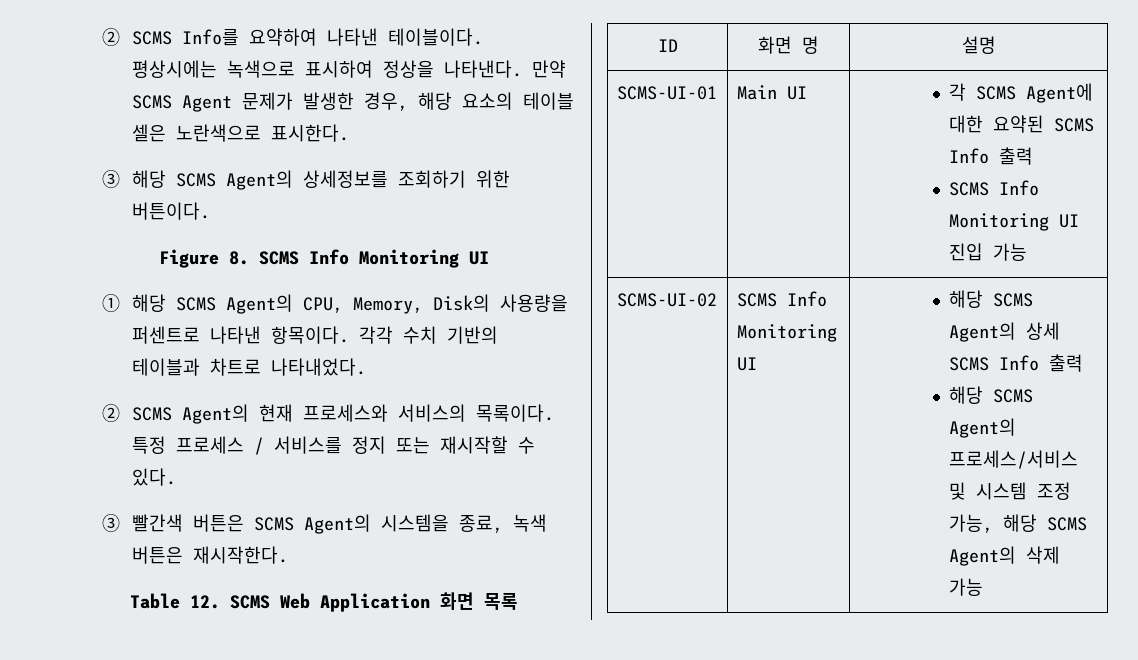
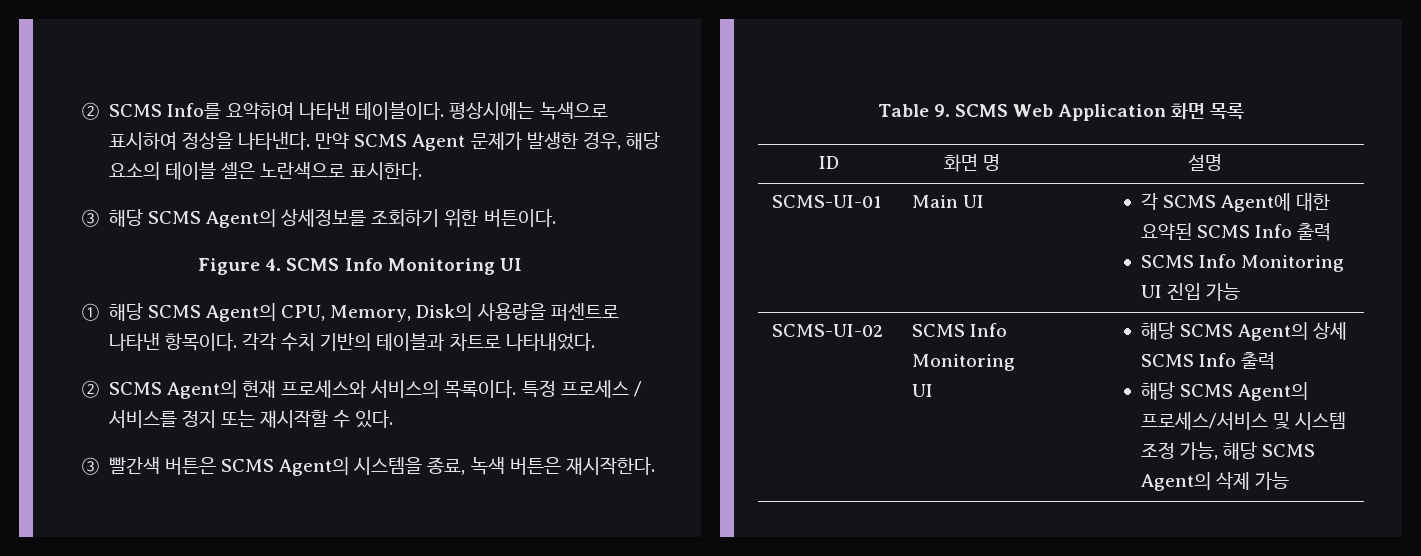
- Figure 8. SCMS Info Monitoring UI
+ Figure 4. SCMS Info Monitoring UI
- Table 12. SCMS Web Application 화면 목록
+ Table 9. SCMS Web Application 화면 목록

